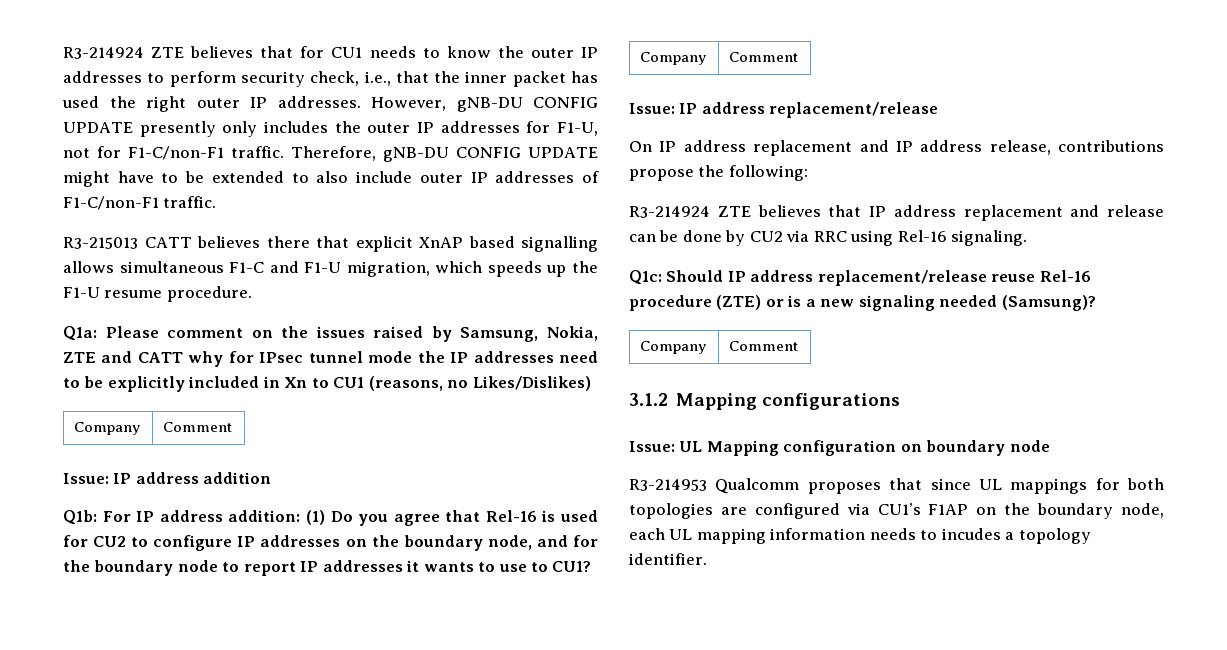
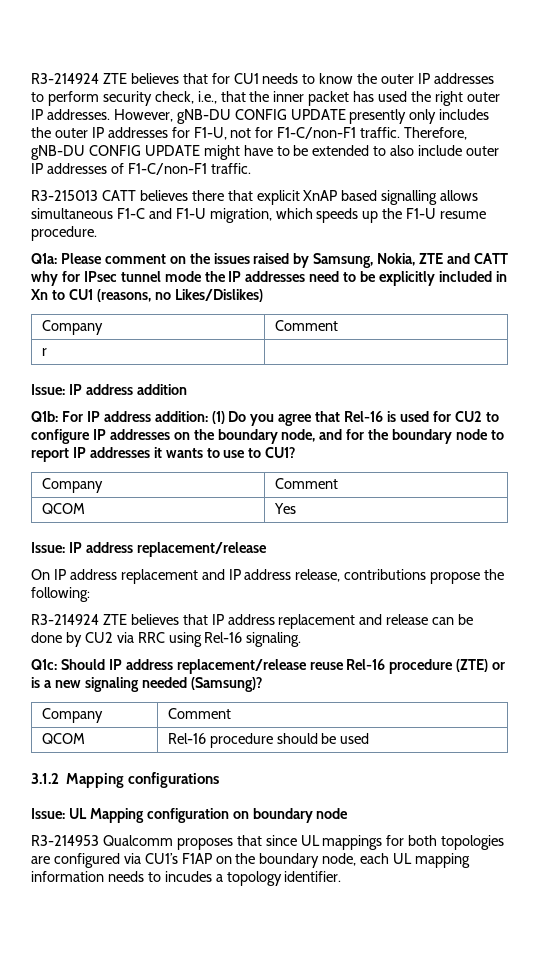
+ r |
+ QCOM | Yes
+ QCOM | Rel-16 procedure should be used

